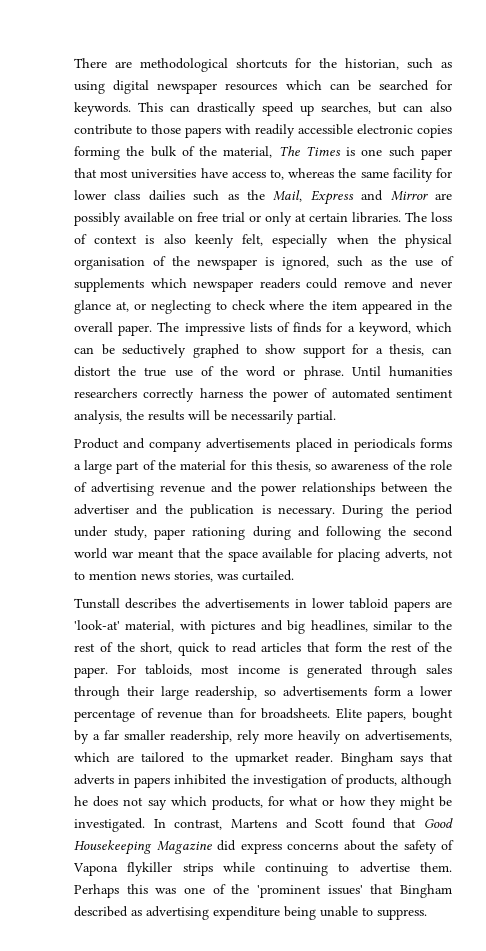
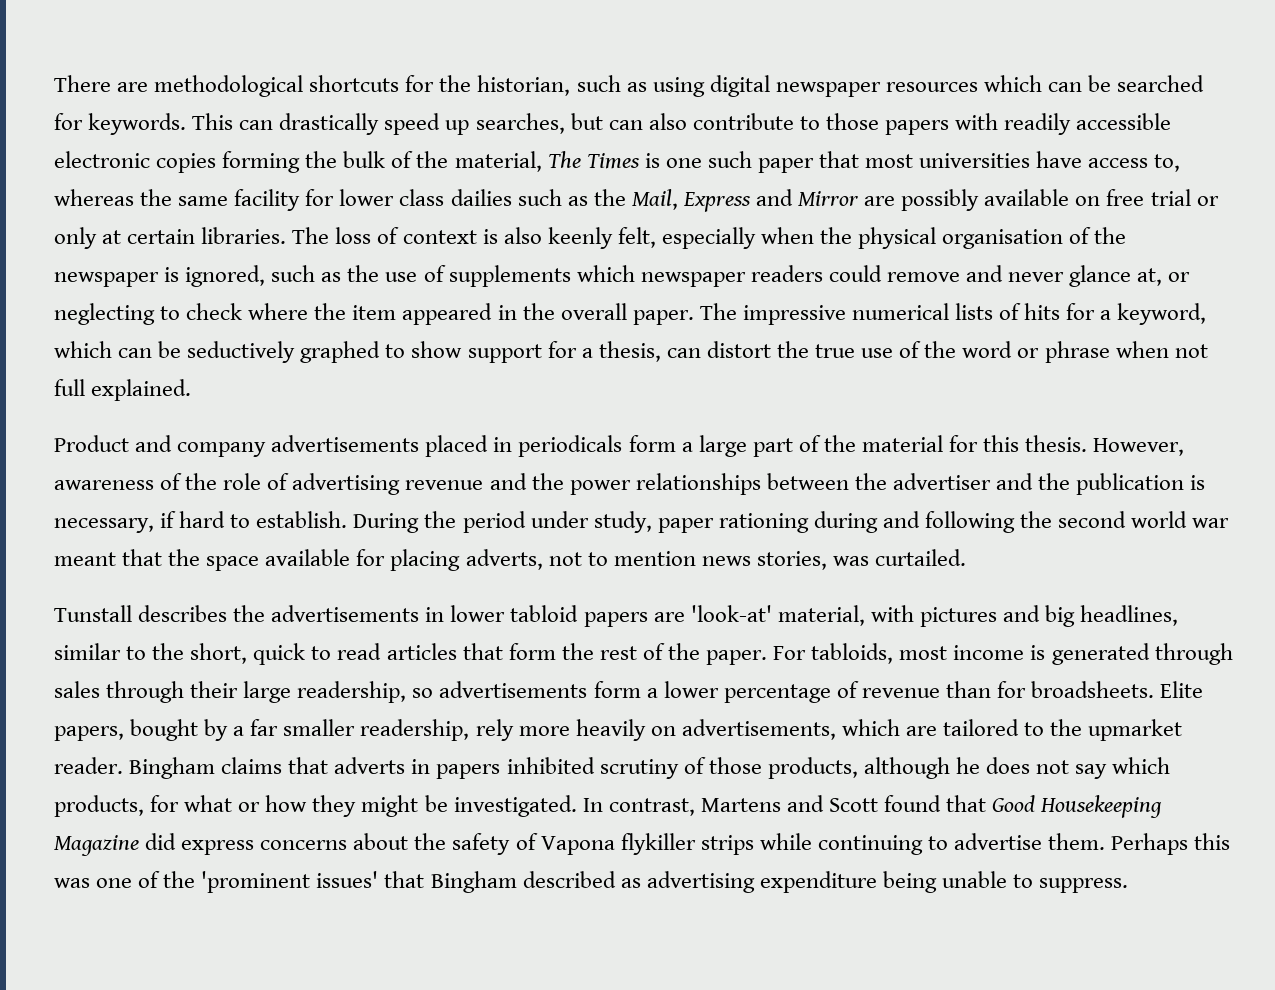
- The impressive lists of finds for a keyword, which can be seductively graphed to show support for a thesis, can distort the true use of the word or phrase. Until humanities researchers correctly harness the power of automated sentiment analysis, the results will be necessarily partial.
+ The impressive numerical lists of hits for a keyword, which can be seductively graphed to show support for a thesis, can distort the true use of the word or phrase when not full explained.
- Product and company advertisements placed in periodicals forms a large part of the material for this thesis, so awareness of the role of advertising revenue and the power relationships between the advertiser and the publication is necessary.
+ Product and company advertisements placed in periodicals form a large part of the material for this thesis. However, awareness of the role of advertising revenue and the power relationships between the advertiser and the publication is necessary, if hard to establish.
- Tunstall describes the advertisements in lower tabloid papers are 'look-at' material, with pictures and big headlines, similar to the rest of the short, quick to read articles that form the rest of the paper.
+ Tunstall describes the advertisements in lower tabloid papers are 'look-at' material, with pictures and big headlines, similar to the short, quick to read articles that form the rest of the paper.
- Bingham says that adverts in papers inhibited the investigation of products, although he does not say which products, for what or how they might be investigated.
+ Bingham claims that adverts in papers inhibited scrutiny of those products, although he does not say which products, for what or how they might be investigated.

